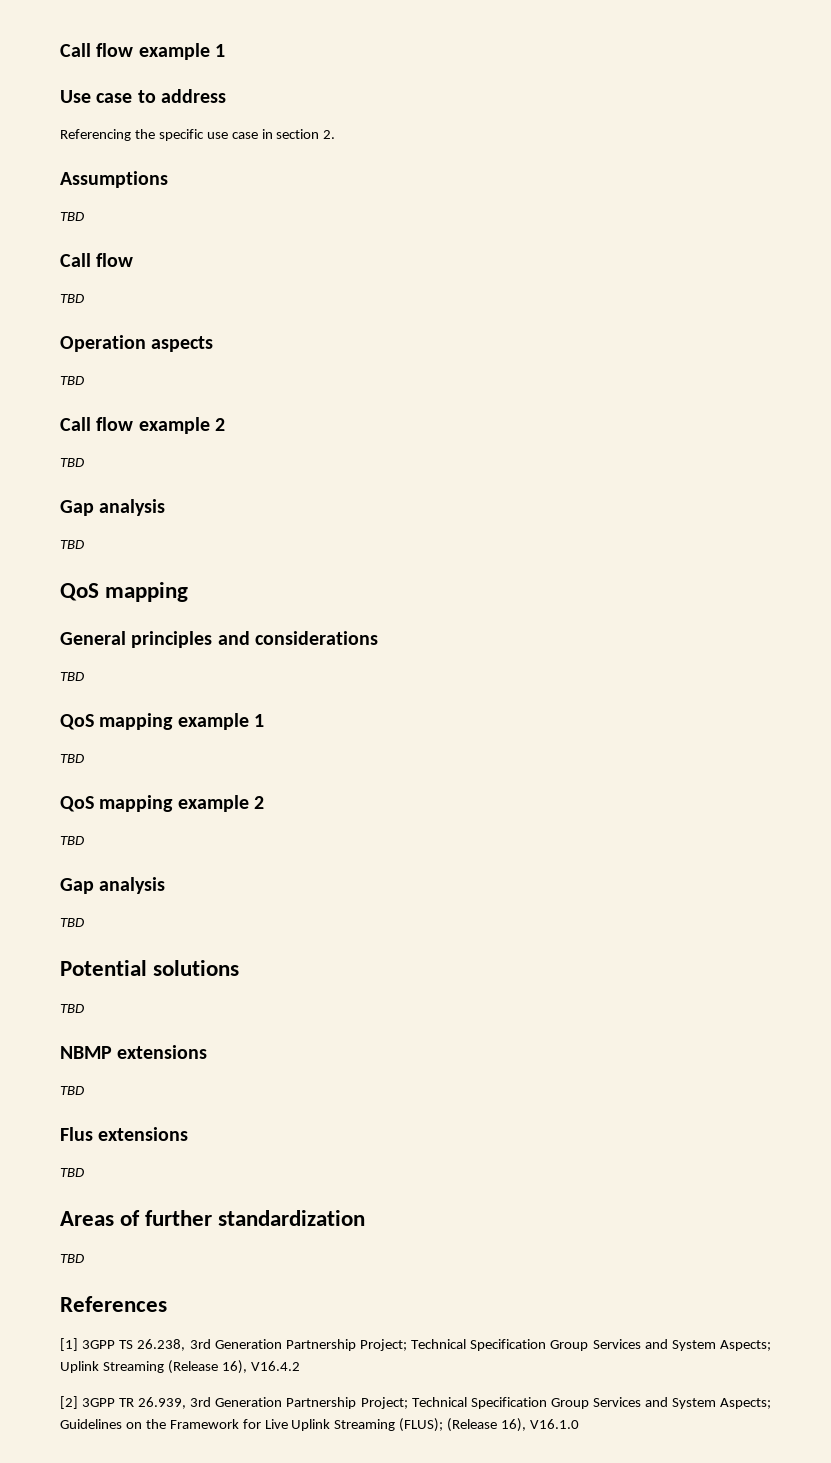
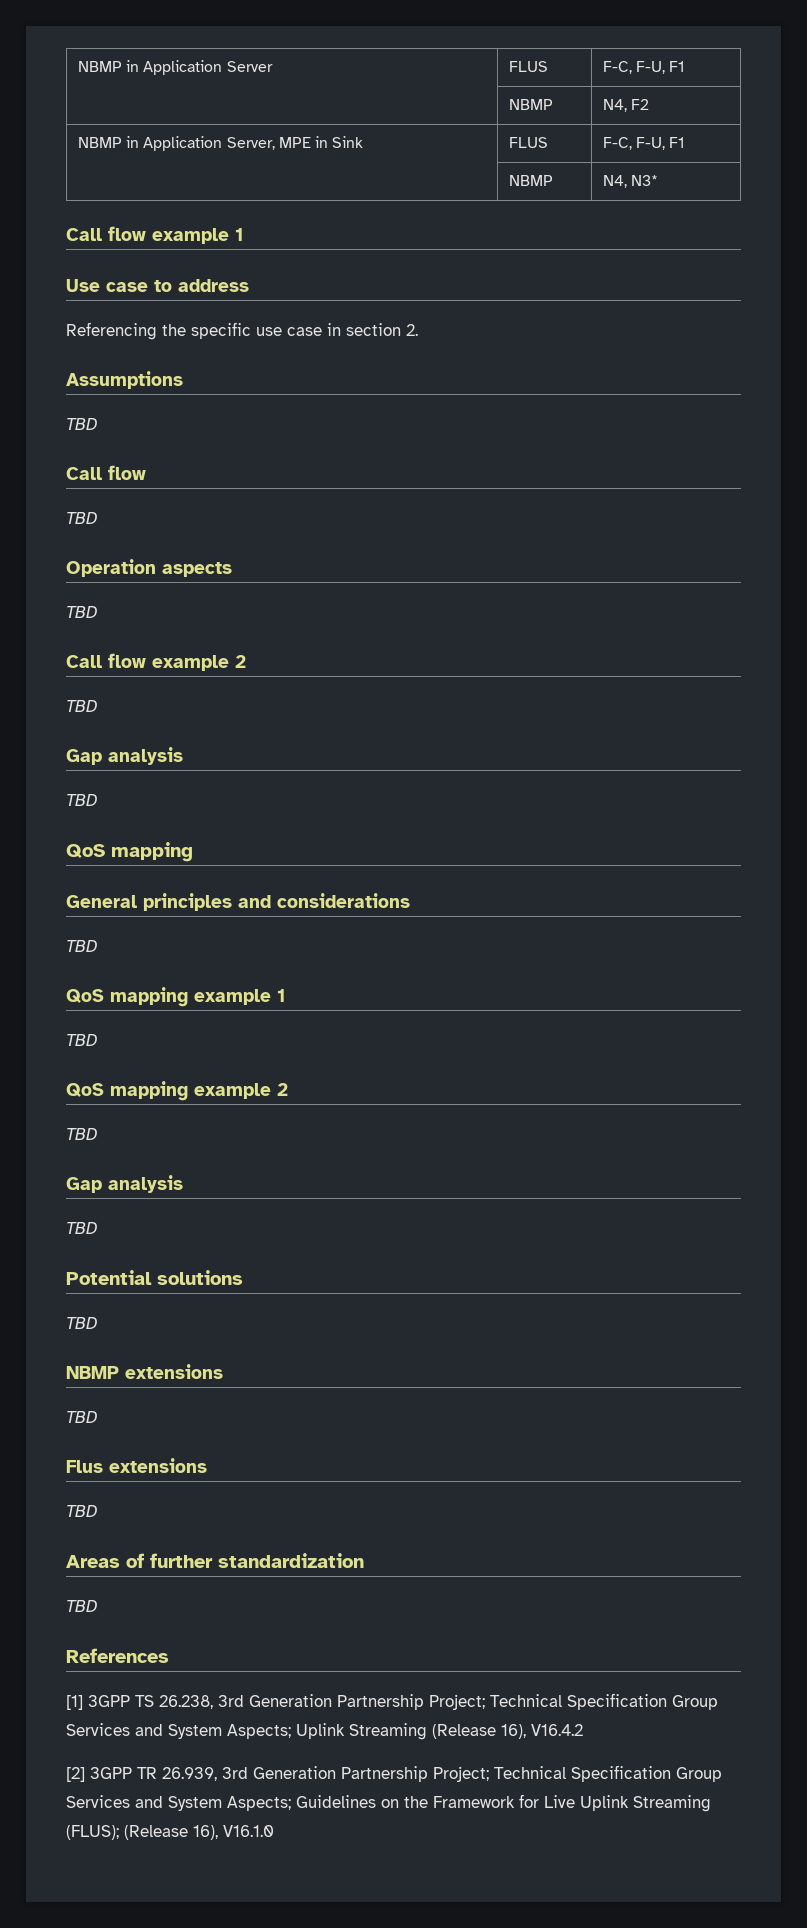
+ NBMP in Application Server | FLUS | F-C, F-U, F1
+ | NBMP | N4, F2
+ NBMP in Application Server, MPE in Sink | FLUS | F-C, F-U, F1
+ | NBMP | N4, N3*

